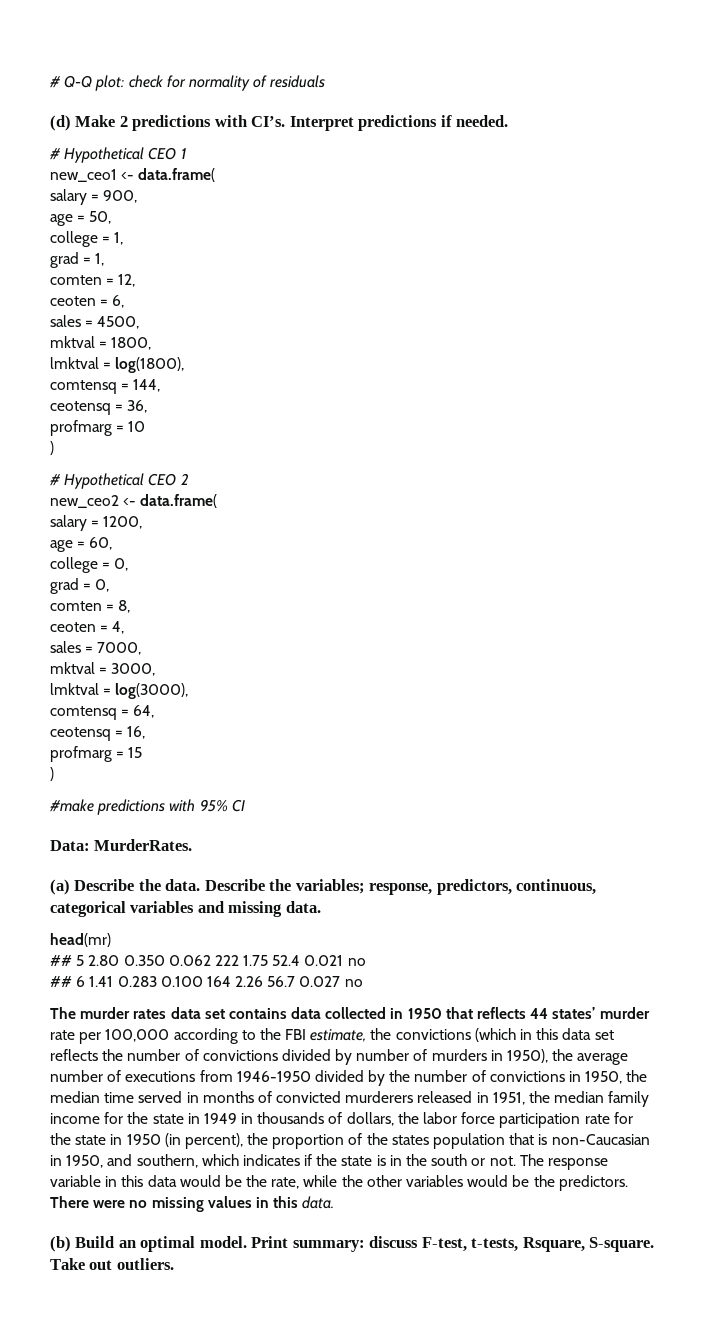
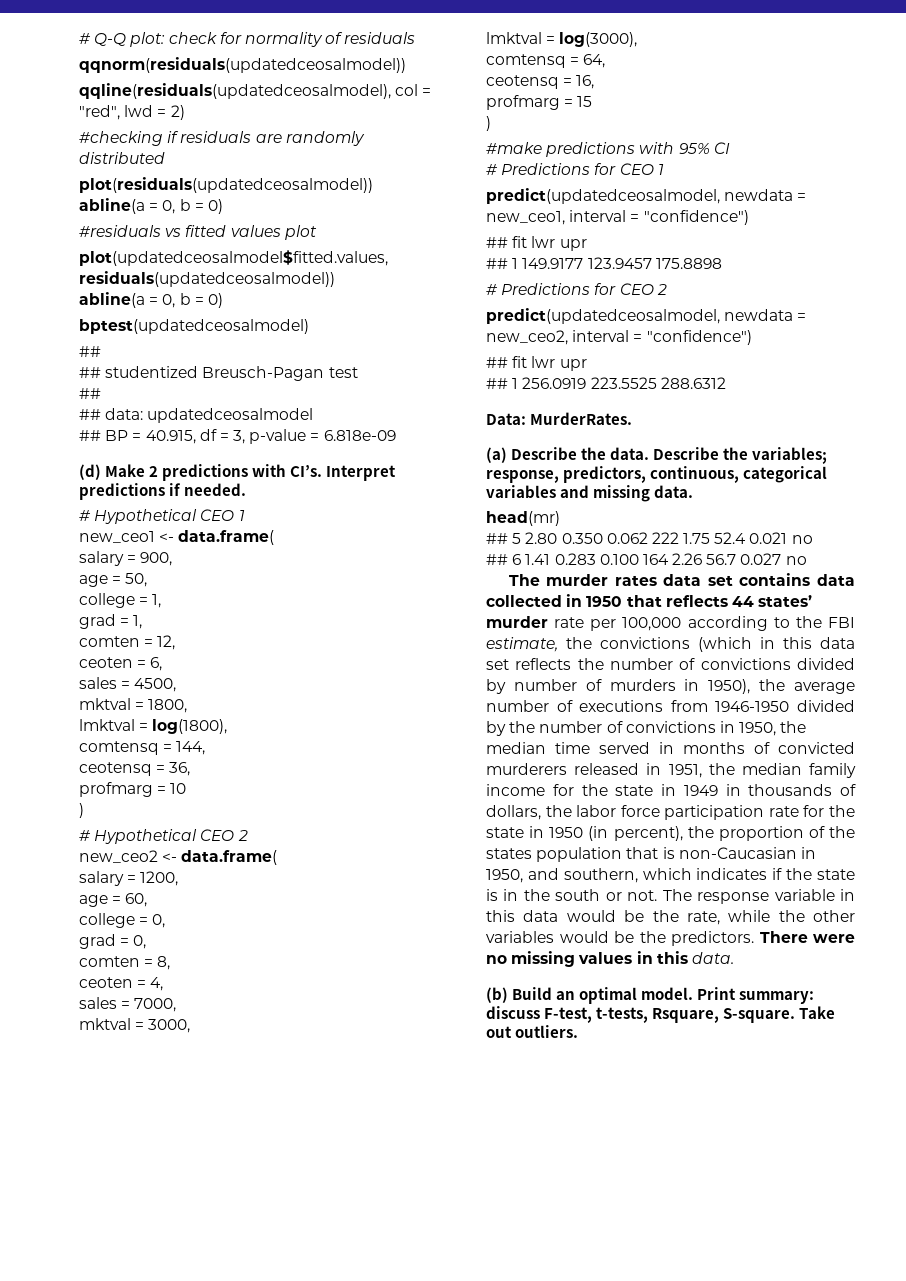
+ qqnorm(residuals(updatedceosalmodel))
+ qqline(residuals(updatedceosalmodel), col = "red", lwd = 2)
+ #checking if residuals are randomly distributed
+ plot(residuals(updatedceosalmodel))
+ abline(a = 0, b = 0)
+ #residuals vs fitted values plot
+ plot(updatedceosalmodel$fitted.values, residuals(updatedceosalmodel))
+ abline(a = 0, b = 0)
+ bptest(updatedceosalmodel)
+ ##
+ ## studentized Breusch-Pagan test
+ ##
+ ## data: updatedceosalmodel
+ ## BP = 40.915, df = 3, p-value = 6.818e-09
+ # Predictions for CEO 1
+ predict(updatedceosalmodel, newdata = new_ceo1, interval = "confidence")
+ ## fit lwr upr
+ ## 1 149.9177 123.9457 175.8898
+ # Predictions for CEO 2
+ predict(updatedceosalmodel, newdata = new_ceo2, interval = "confidence")
+ ## fit lwr upr
+ ## 1 256.0919 223.5525 288.6312

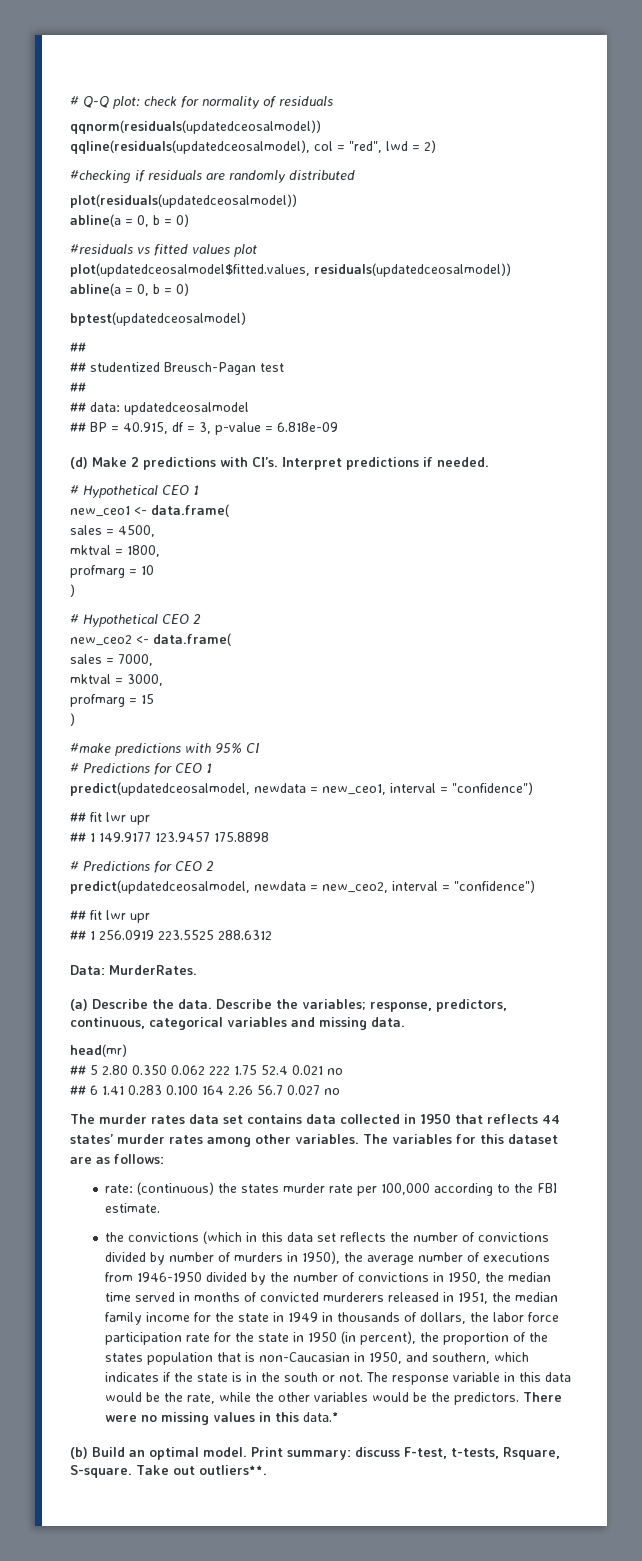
- salary = 900,
- age = 50,
- college = 1,
- grad = 1,
- comten = 12,
- ceoten = 6,
- lmktval = log(1800),
- comtensq = 144,
- ceotensq = 36,
- salary = 1200,
- age = 60,
- college = 0,
- grad = 0,
- comten = 8,
- ceoten = 4,
- lmktval = log(3000),
- comtensq = 64,
- ceotensq = 16,
- The murder rates data set contains data collected in 1950 that reflects 44 states’ murder rate per 100,000 according to the FBI estimate, the convictions (which in this data set reflects the number of convictions divided by number of murders in 1950), the average number of executions from 1946-1950 divided by the number of convictions in 1950, the median time served in months of convicted murderers released in 1951, the median family income for the state in 1949 in thousands of dollars, the labor force participation rate for the state in 1950 (in percent), the proportion of the states population that is non-Caucasian in 1950, and southern, which indicates if the state is in the south or not.
+ The murder rates data set contains data collected in 1950 that reflects 44 states’ murder rates among other variables. The variables for this dataset are as follows:
+ rate: (continuous) the states murder rate per 100,000 according to the FBI estimate.
+ the convictions (which in this data set reflects the number of convictions divided by number of murders in 1950), the average number of executions from 1946-1950 divided by the number of convictions in 1950, the median time served in months of convicted murderers released in 1951, the median family income for the state in 1949 in thousands of dollars, the labor force participation rate for the state in 1950 (in percent), the proportion of the states population that is non-Caucasian in 1950, and southern, which indicates if the state is in the south or not.
- There were no missing values in this data.
+ There were no missing values in this data.*
- Take out outliers.
+ Take out outliers**.

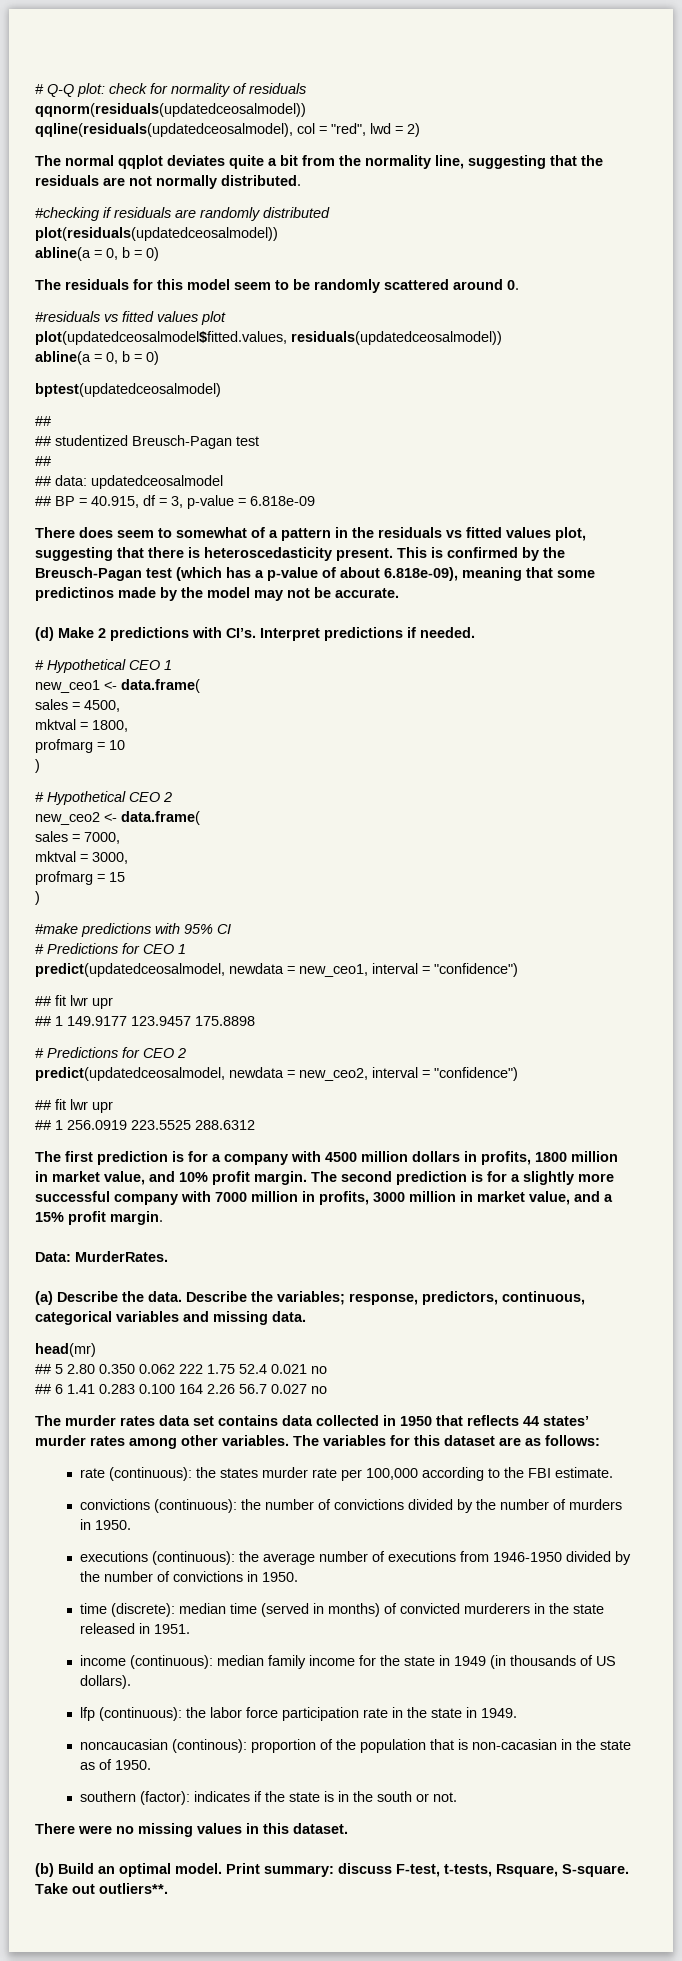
+ The normal qqplot deviates quite a bit from the normality line, suggesting that the residuals are not normally distributed.
+ The residuals for this model seem to be randomly scattered around 0.
+ There does seem to somewhat of a pattern in the residuals vs fitted values plot, suggesting that there is heteroscedasticity present. This is confirmed by the Breusch-Pagan test (which has a p-value of about 6.818e-09), meaning that some predictinos made by the model may not be accurate.
+ The first prediction is for a company with 4500 million dollars in profits, 1800 million in market value, and 10% profit margin. The second prediction is for a slightly more successful company with 7000 million in profits, 3000 million in market value, and a 15% profit margin.
- rate: (continuous) the states murder rate per 100,000 according to the FBI estimate.
+ rate (continuous): the states murder rate per 100,000 according to the FBI estimate.
- the convictions (which in this data set reflects the number of convictions divided by number of murders in 1950), the average number of executions from 1946-1950 divided by the number of convictions in 1950, the median time served in months of convicted murderers released in 1951, the median family income for the state in 1949 in thousands of dollars, the labor force participation rate for the state in 1950 (in percent), the proportion of the states population that is non-Caucasian in 1950, and southern, which indicates if the state is in the south or not. The response variable in this data would be the rate, while the other variables would be the predictors. There were no missing values in this data.*
+ convictions (continuous): the number of convictions divided by the number of murders in 1950.
+ executions (continuous): the average number of executions from 1946-1950 divided by the number of convictions in 1950.
+ time (discrete): median time (served in months) of convicted murderers in the state released in 1951.
+ income (continuous): median family income for the state in 1949 (in thousands of US dollars).
+ lfp (continuous): the labor force participation rate in the state in 1949.
+ noncaucasian (continous): proportion of the population that is non-cacasian in the state as of 1950.
+ southern (factor): indicates if the state is in the south or not.
+ There were no missing values in this dataset.

